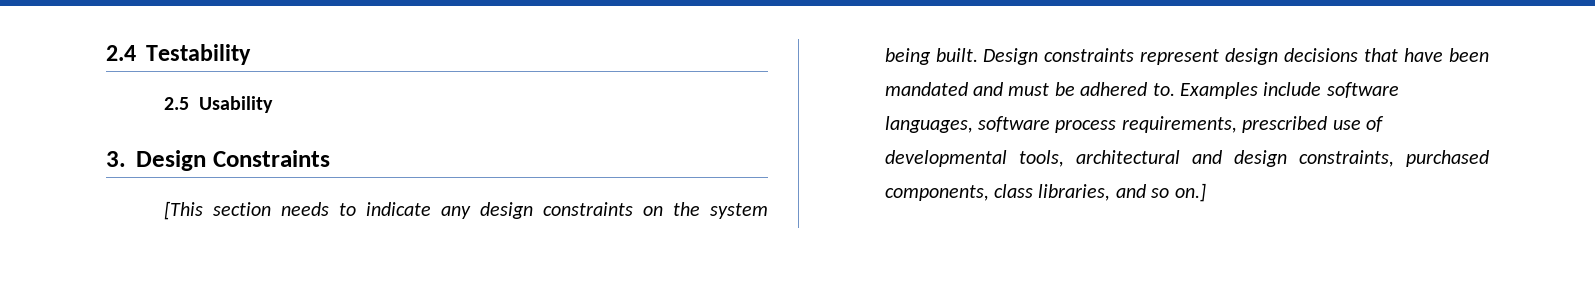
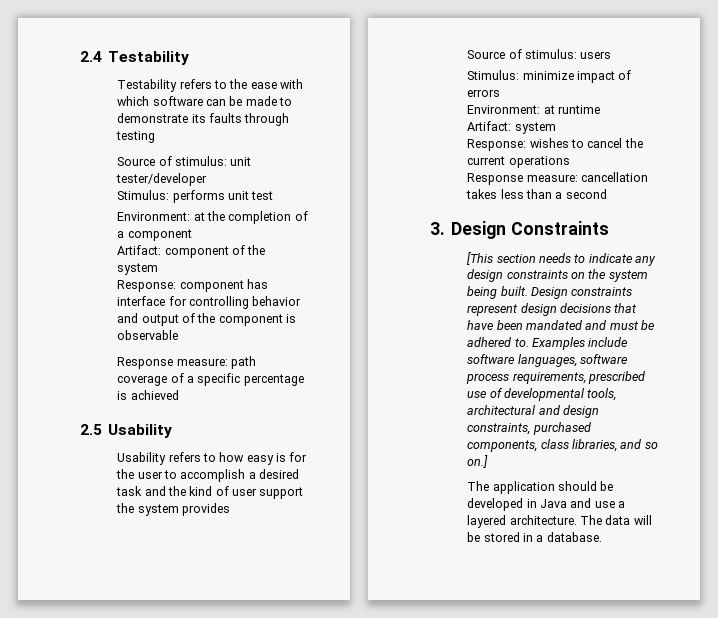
+ Testability refers to the ease with which software can be made to demonstrate its faults through testing
+ Source of stimulus: unit tester/developer
+ Stimulus: performs unit test
+ Environment: at the completion of a component
+ Artifact: component of the system
+ Response: component has interface for controlling behavior and output of the component is observable
+ Response measure: path coverage of a specific percentage is achieved
  2.5 Usability
+ Usability refers to how easy is for the user to accomplish a desired task and the kind of user support the system provides
+ Source of stimulus: users
+ Stimulus: minimize impact of errors
+ Environment: at runtime
+ Artifact: system
+ Response: wishes to cancel the current operations
+ Response measure: cancellation takes less than a second
+ The application should be developed in Java and use a layered architecture. The data will be stored in a database.

